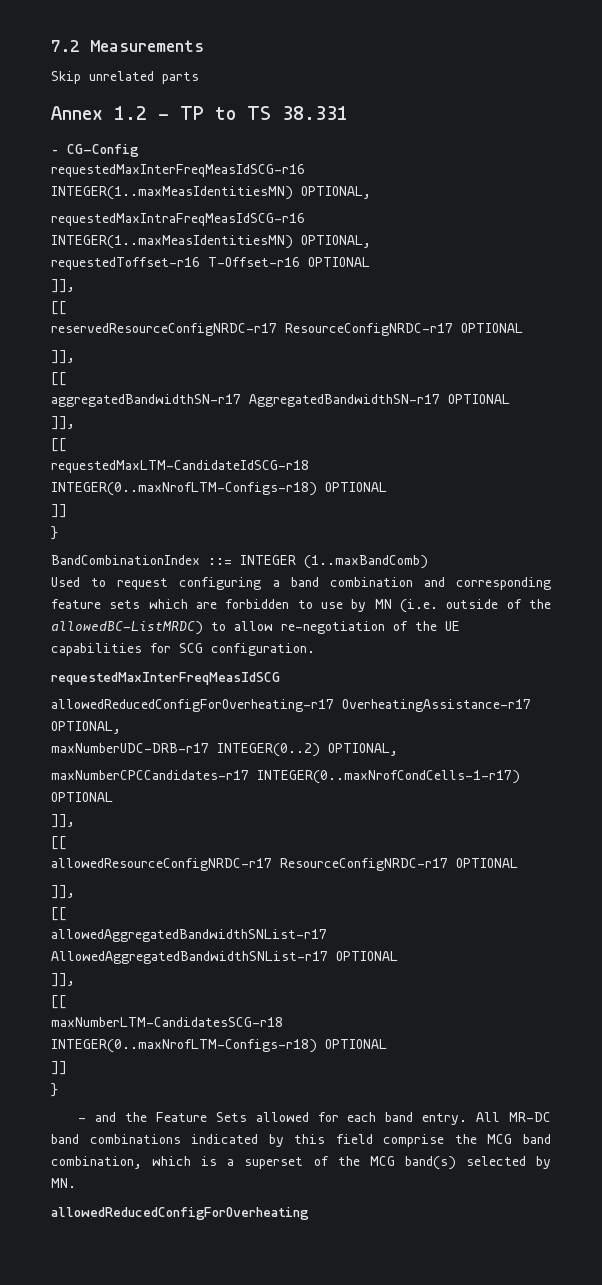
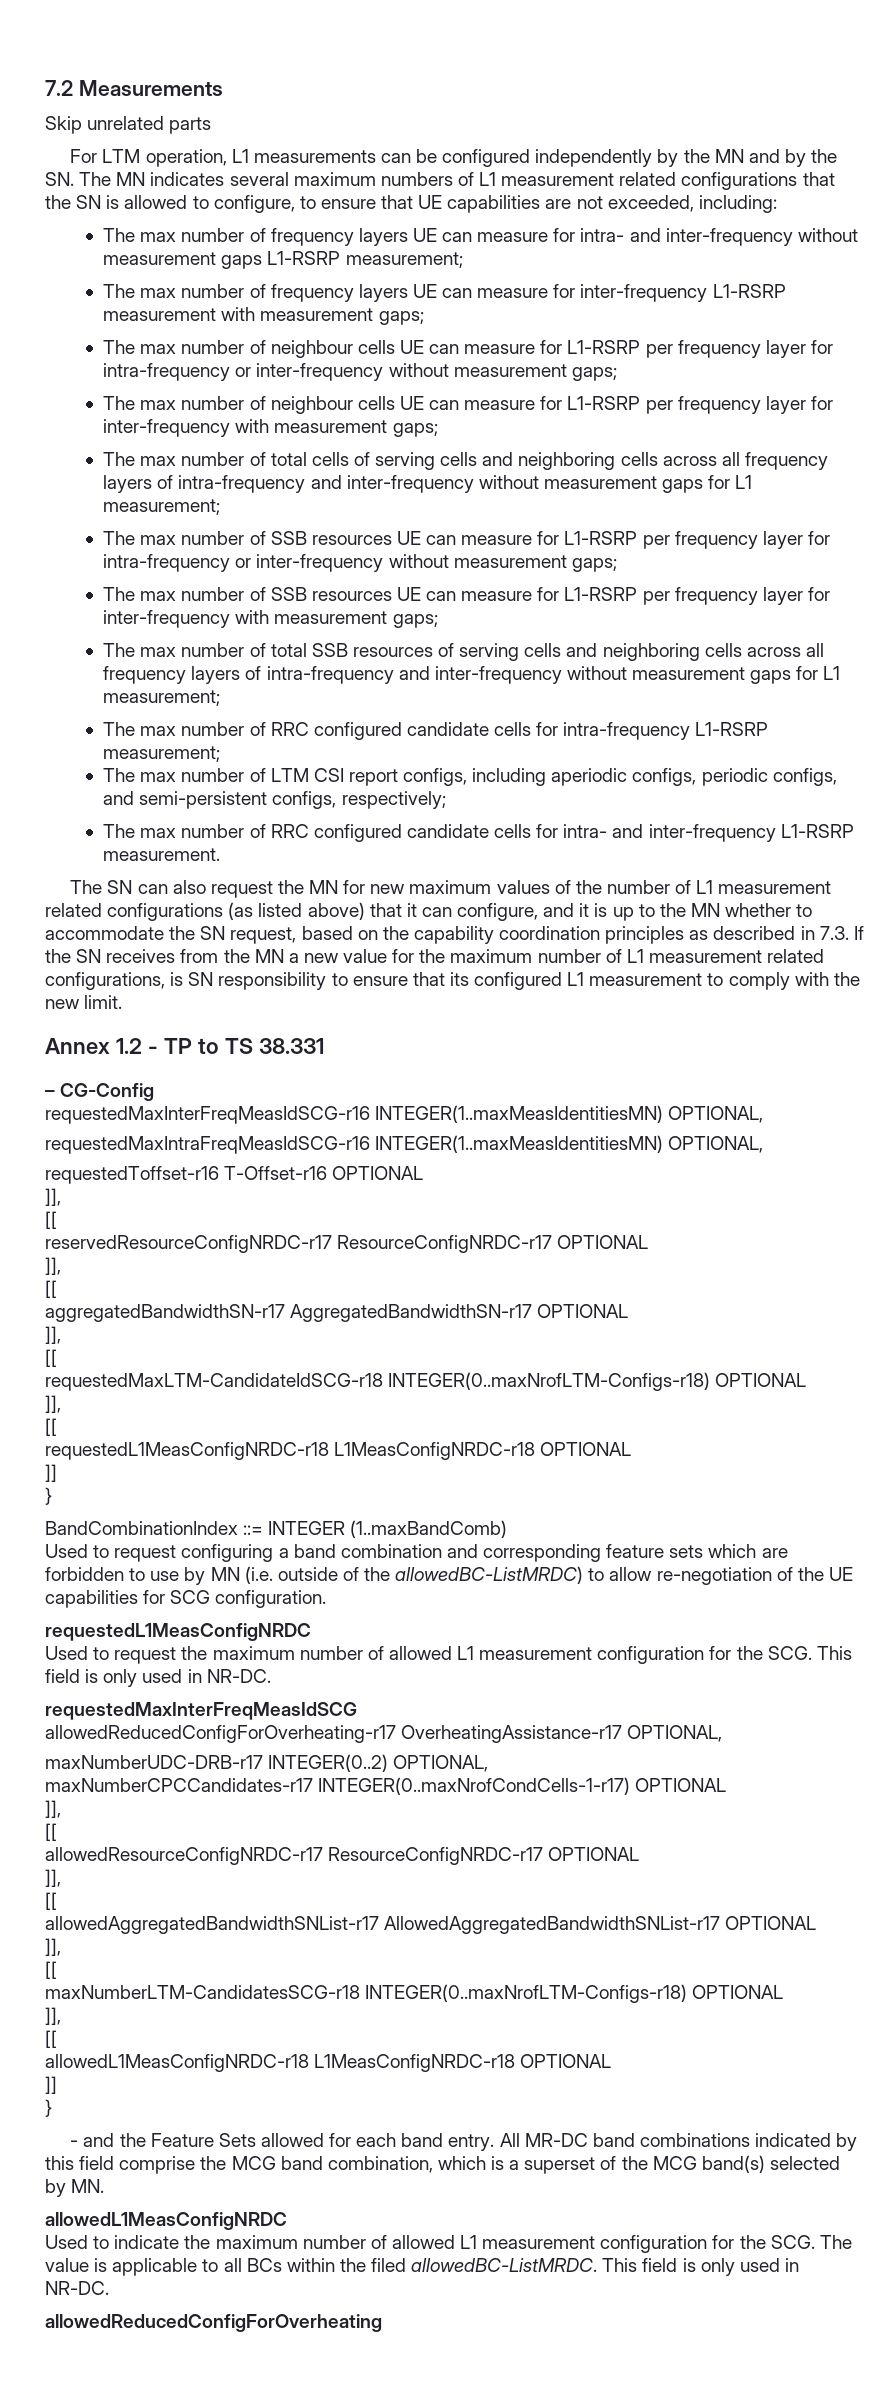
+ For LTM operation, L1 measurements can be configured independently by the MN and by the SN. The MN indicates several maximum numbers of L1 measurement related configurations that the SN is allowed to configure, to ensure that UE capabilities are not exceeded, including:
+ The max number of frequency layers UE can measure for intra- and inter-frequency without measurement gaps L1-RSRP measurement;
+ The max number of frequency layers UE can measure for inter-frequency L1-RSRP measurement with measurement gaps;
+ The max number of neighbour cells UE can measure for L1-RSRP per frequency layer for intra-frequency or inter-frequency without measurement gaps;
+ The max number of neighbour cells UE can measure for L1-RSRP per frequency layer for inter-frequency with measurement gaps;
+ The max number of total cells of serving cells and neighboring cells across all frequency layers of intra-frequency and inter-frequency without measurement gaps for L1 measurement;
+ The max number of SSB resources UE can measure for L1-RSRP per frequency layer for intra-frequency or inter-frequency without measurement gaps;
+ The max number of SSB resources UE can measure for L1-RSRP per frequency layer for inter-frequency with measurement gaps;
+ The max number of total SSB resources of serving cells and neighboring cells across all frequency layers of intra-frequency and inter-frequency without measurement gaps for L1 measurement;
+ The max number of RRC configured candidate cells for intra-frequency L1-RSRP measurement;
+ The max number of LTM CSI report configs, including aperiodic configs, periodic configs, and semi-persistent configs, respectively;
+ The max number of RRC configured candidate cells for intra- and inter-frequency L1-RSRP measurement.
+ The SN can also request the MN for new maximum values of the number of L1 measurement related configurations (as listed above) that it can configure, and it is up to the MN whether to accommodate the SN request, based on the capability coordination principles as described in 7.3. If the SN receives from the MN a new value for the maximum number of L1 measurement related configurations, is SN responsibility to ensure that its configured L1 measurement to comply with the new limit.
  requestedMaxLTM-CandidateIdSCG-r18 INTEGER(0..maxNrofLTM-Configs-r18) OPTIONAL
+ ]],
+ [[
+ requestedL1MeasConfigNRDC-r18 L1MeasConfigNRDC-r18 OPTIONAL
+ requestedL1MeasConfigNRDC
+ Used to request the maximum number of allowed L1 measurement configuration for the SCG. This field is only used in NR-DC.
  maxNumberLTM-CandidatesSCG-r18 INTEGER(0..maxNrofLTM-Configs-r18) OPTIONAL
+ ]],
+ [[
+ allowedL1MeasConfigNRDC-r18 L1MeasConfigNRDC-r18 OPTIONAL
+ allowedL1MeasConfigNRDC
+ Used to indicate the maximum number of allowed L1 measurement configuration for the SCG. The value is applicable to all BCs within the filed allowedBC-ListMRDC. This field is only used in NR-DC.

